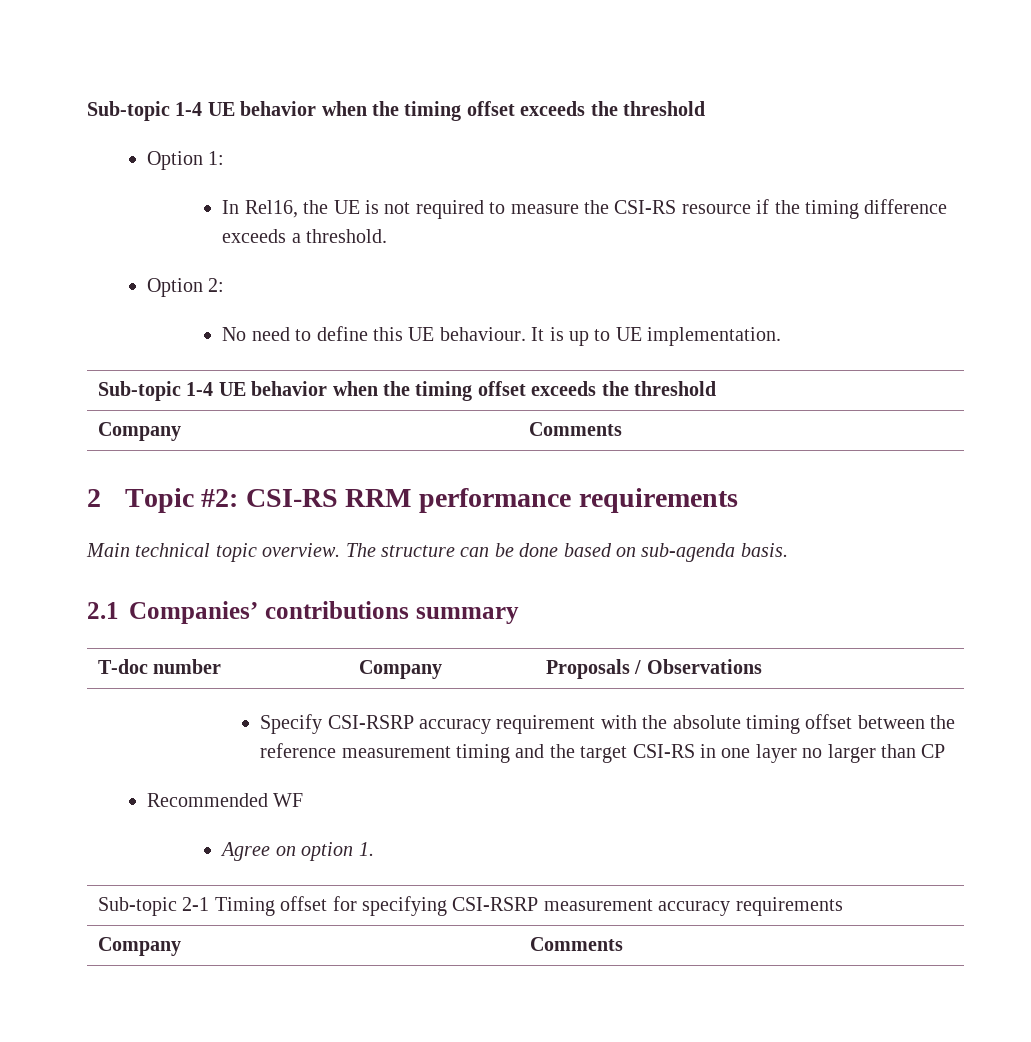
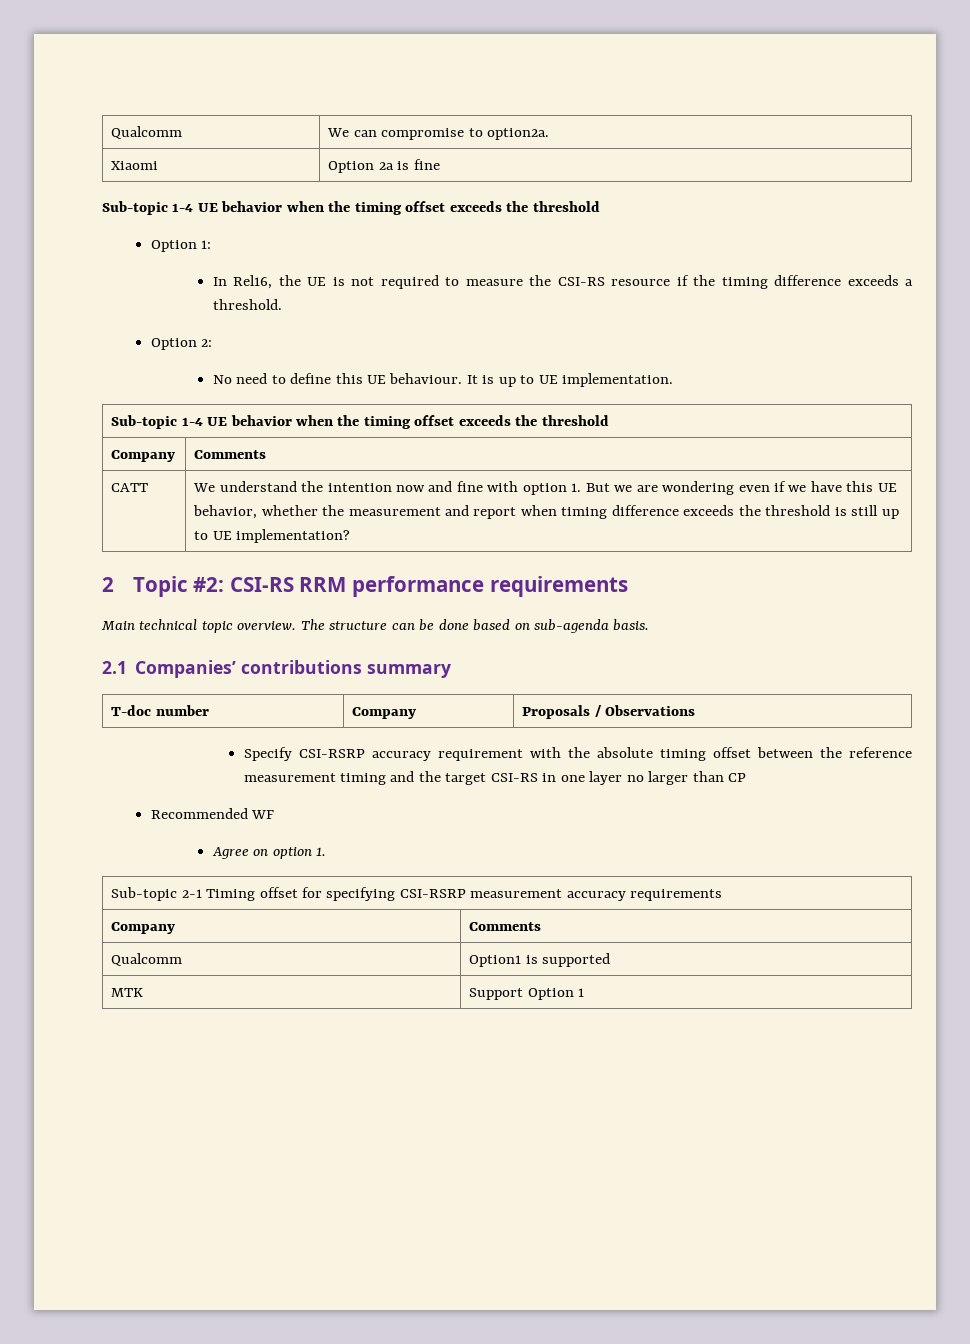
+ Qualcomm | We can compromise to option2a.
+ Xiaomi | Option 2a is fine
+ CATT | We understand the intention now and fine with option 1. But we are wondering even if we have this UE behavior, whether the measurement and report when timing difference exceeds the threshold is still up to UE implementation?
+ Qualcomm | Option1 is supported
+ MTK | Support Option 1

